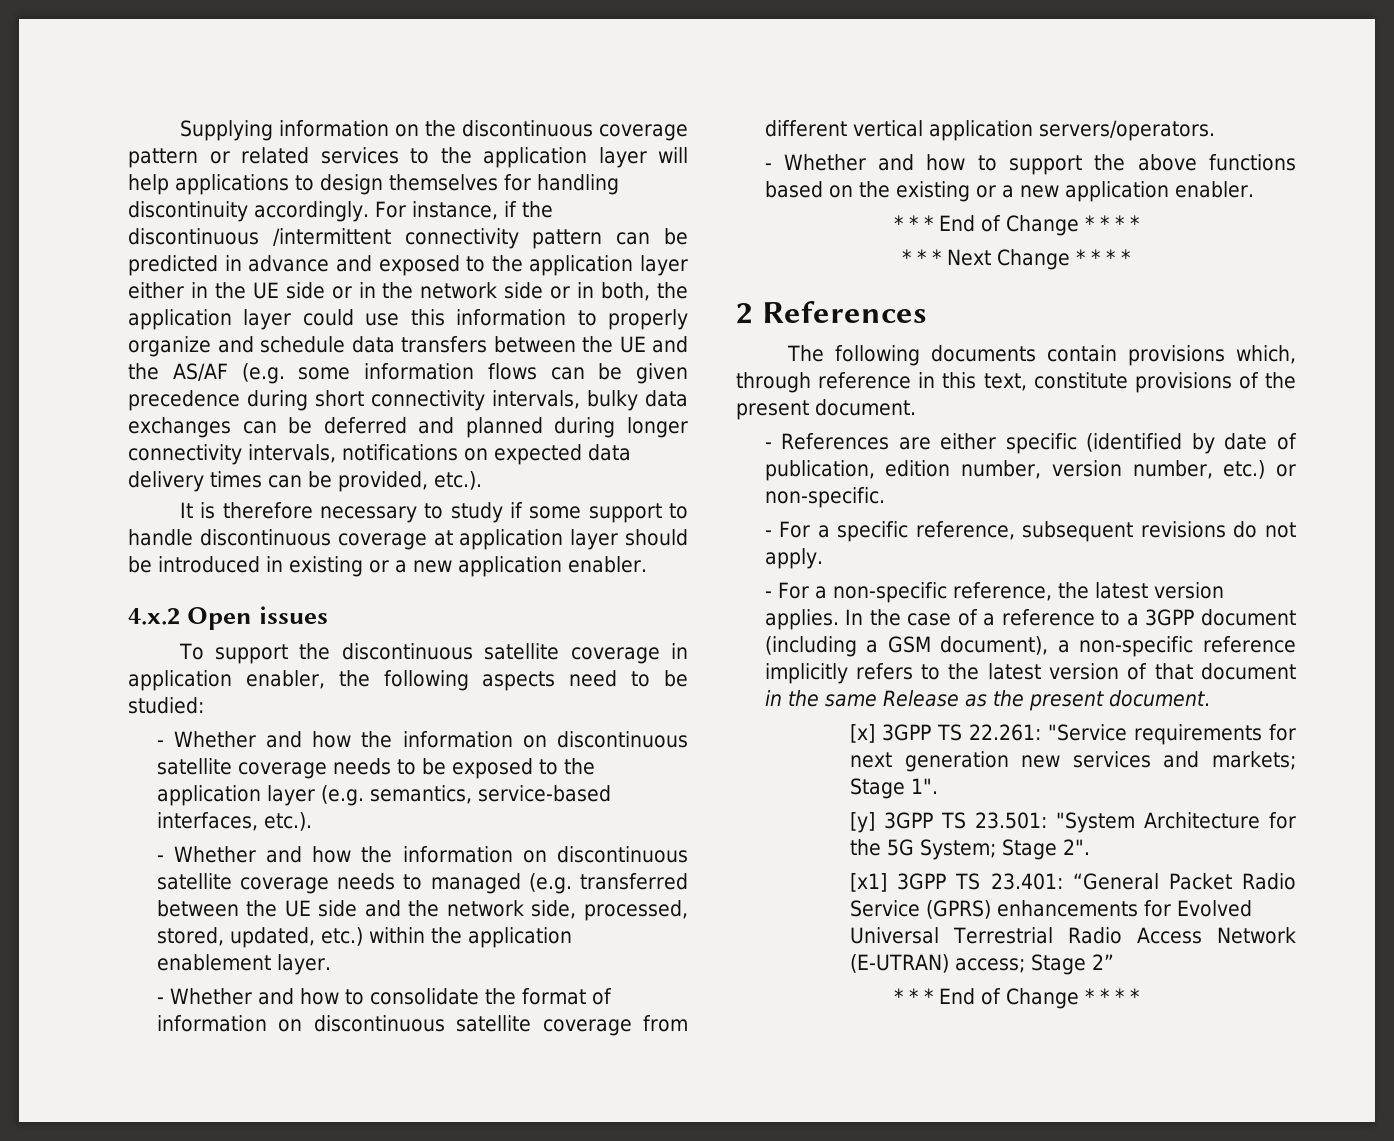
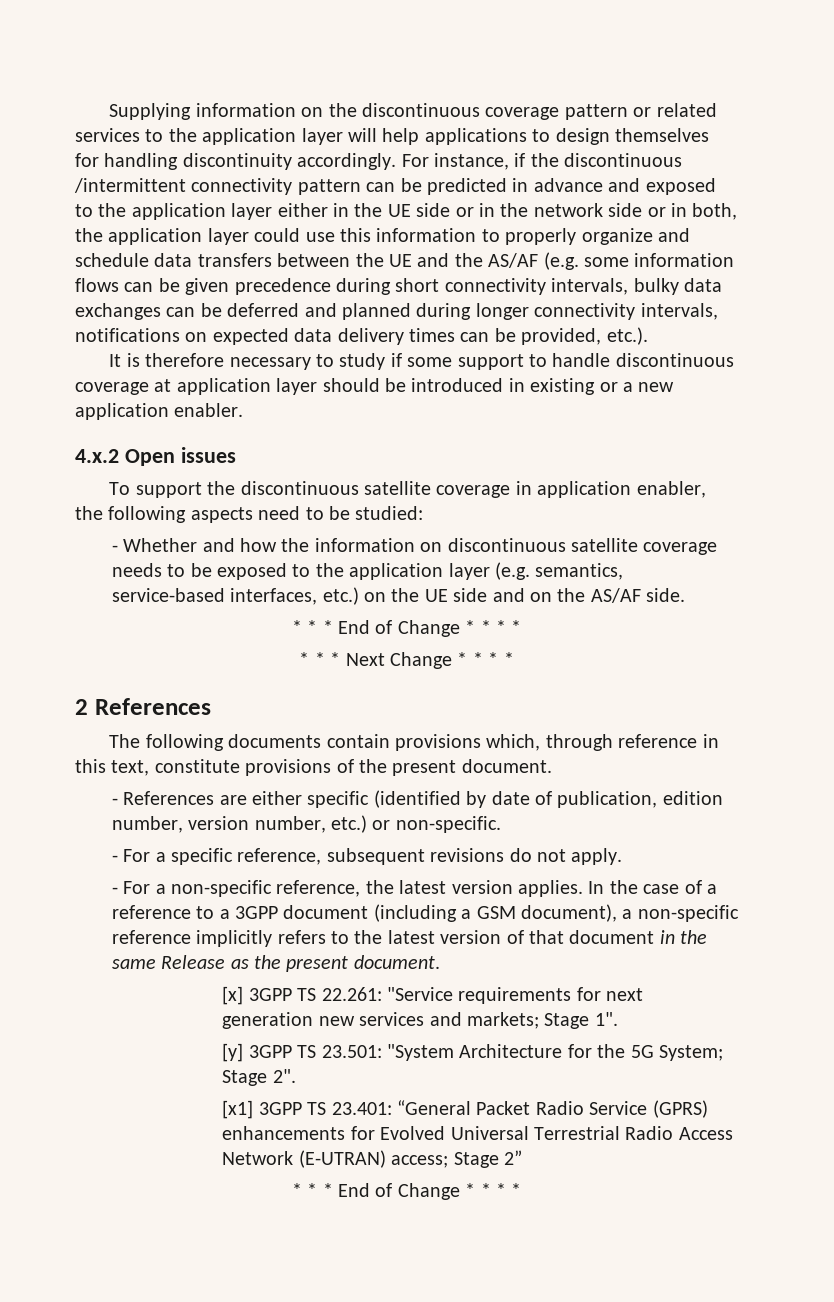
- - Whether and how the information on discontinuous satellite coverage needs to be exposed to the application layer (e.g. semantics, service-based interfaces, etc.).
- - Whether and how the information on discontinuous satellite coverage needs to managed (e.g. transferred between the UE side and the network side, processed, stored, updated, etc.) within the application enablement layer.
- - Whether and how to consolidate the format of information on discontinuous satellite coverage from different vertical application servers/operators.
- - Whether and how to support the above functions based on the existing or a new application enabler.
+ - Whether and how the information on discontinuous satellite coverage needs to be exposed to the application layer (e.g. semantics, service-based interfaces, etc.) on the UE side and on the AS/AF side.

